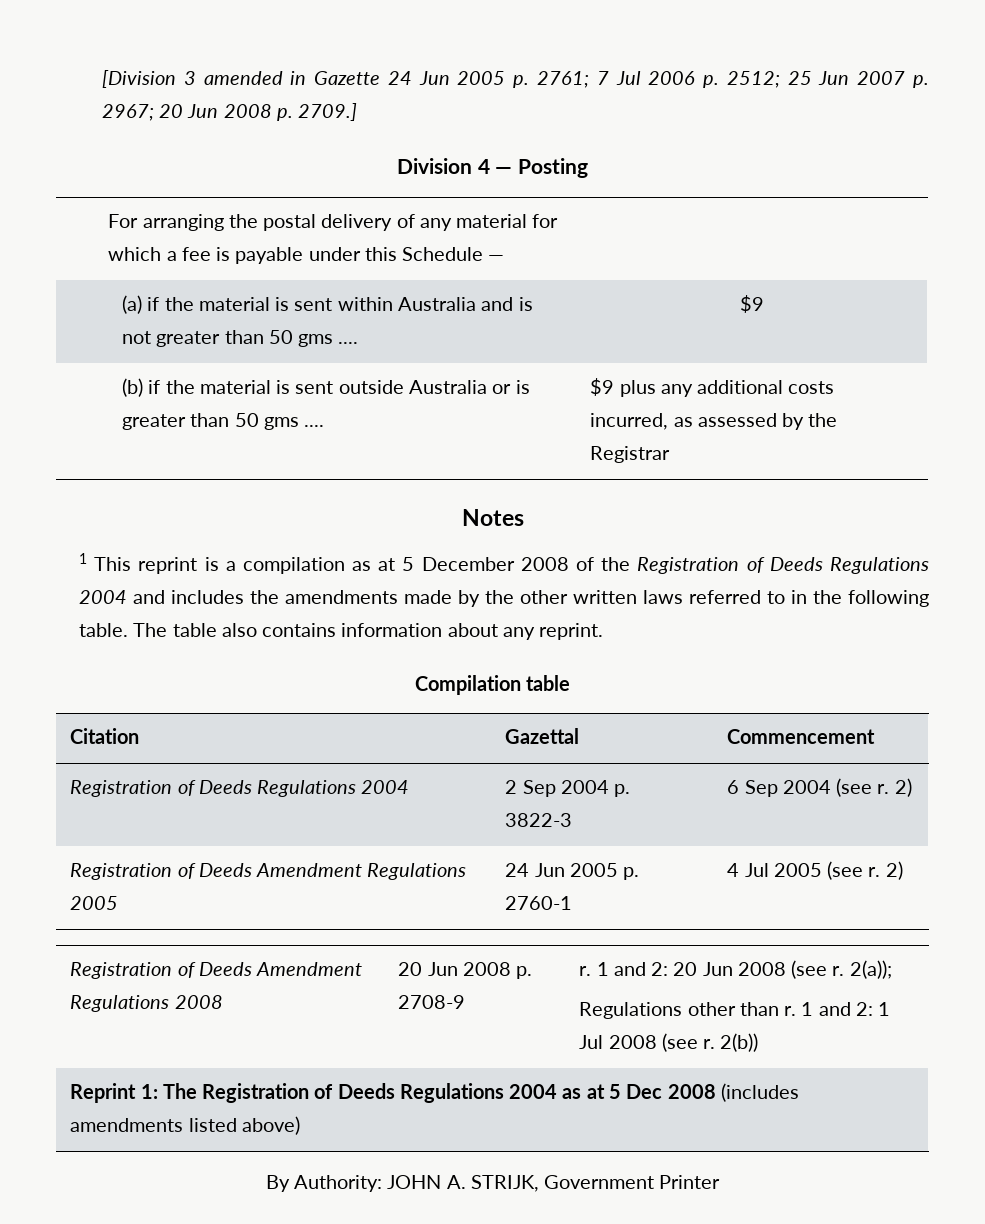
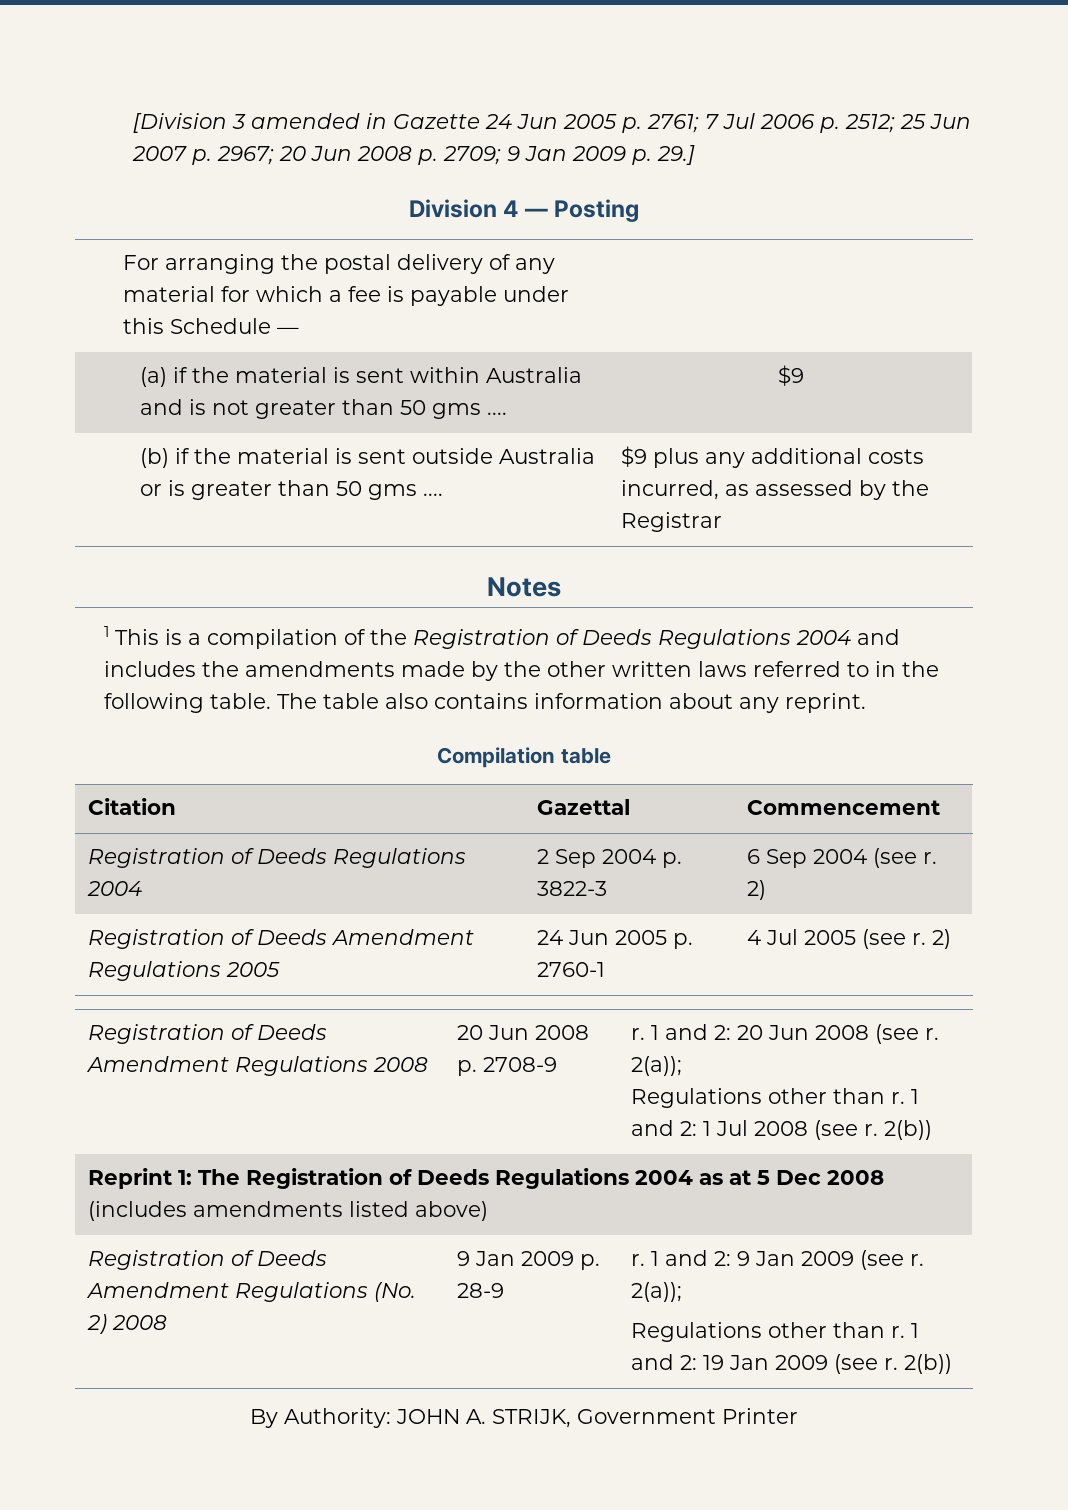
- [Division 3 amended in Gazette 24 Jun 2005 p. 2761; 7 Jul 2006 p. 2512; 25 Jun 2007 p. 2967; 20 Jun 2008 p. 2709.]
+ [Division 3 amended in Gazette 24 Jun 2005 p. 2761; 7 Jul 2006 p. 2512; 25 Jun 2007 p. 2967; 20 Jun 2008 p. 2709; 9 Jan 2009 p. 29.]
- 1 This reprint is a compilation as at 5 December 2008 of the Registration of Deeds Regulations 2004 and includes the amendments made by the other written laws referred to in the following table.
+ 1 This is a compilation of the Registration of Deeds Regulations 2004 and includes the amendments made by the other written laws referred to in the following table.
+ Registration of Deeds Amendment Regulations (No. 2) 2008 | 9 Jan 2009 p. 28-9 | r. 1 and 2: 9 Jan 2009 (see r. 2(a));
+ Regulations other than r. 1 and 2: 19 Jan 2009 (see r. 2(b))

